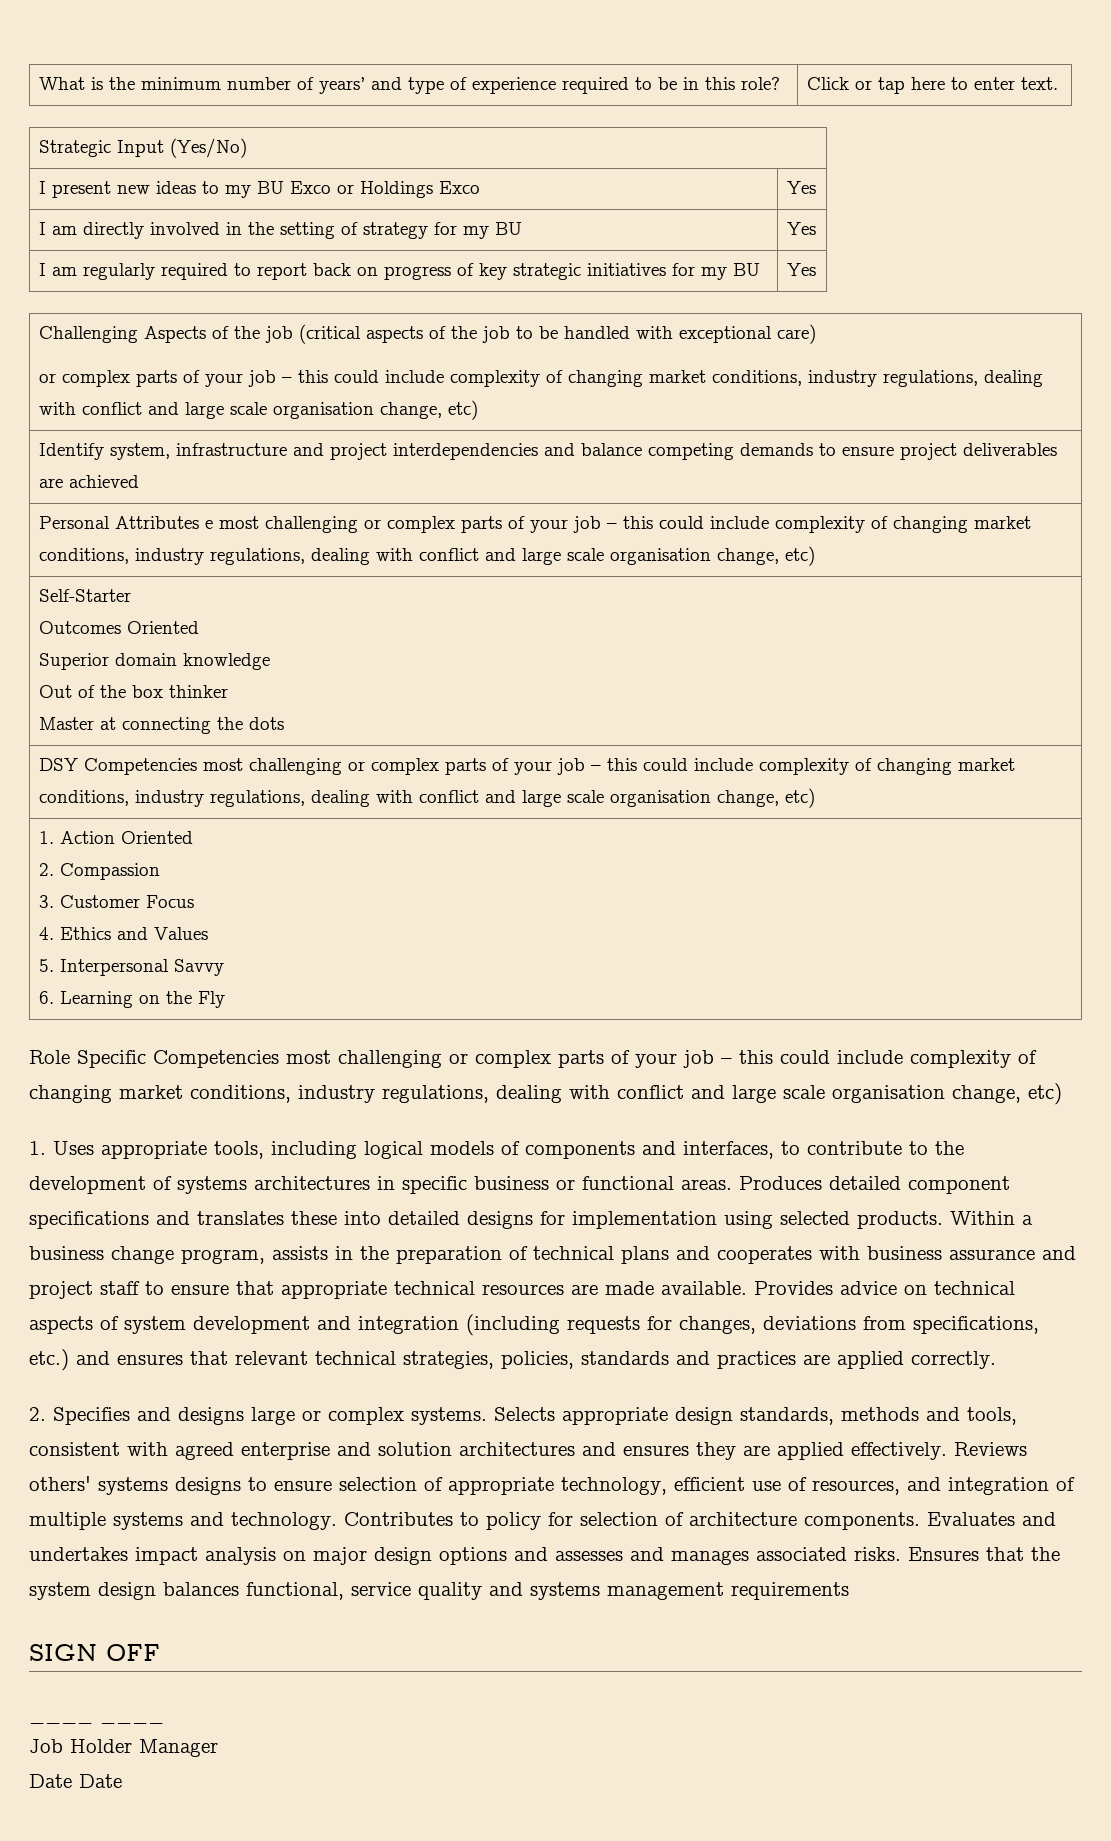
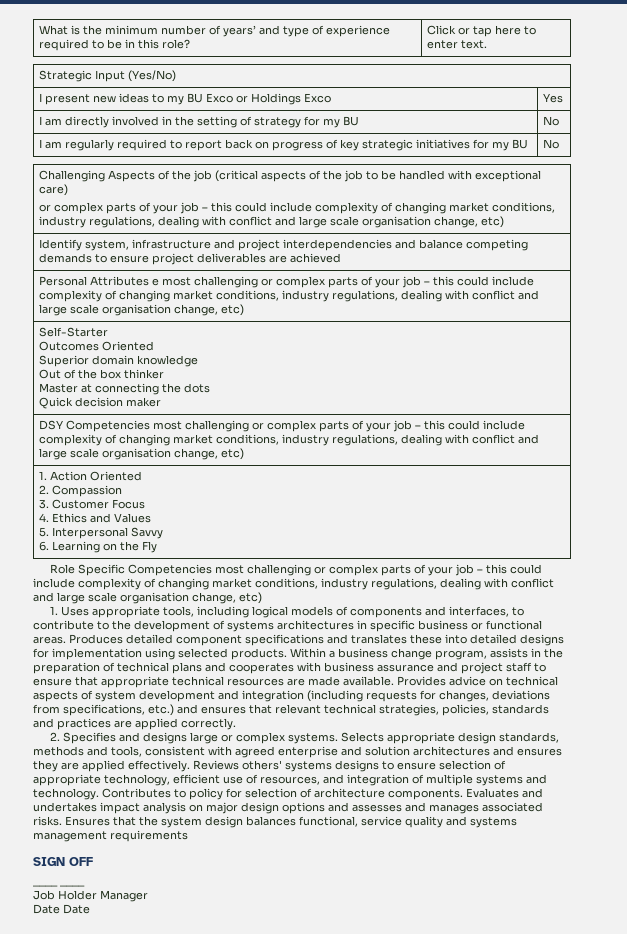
- I am directly involved in the setting of strategy for my BU | Yes
+ I am directly involved in the setting of strategy for my BU | No
- I am regularly required to report back on progress of key strategic initiatives for my BU | Yes
+ I am regularly required to report back on progress of key strategic initiatives for my BU | No
  Self-Starter
  Outcomes Oriented
  Superior domain knowledge
  Out of the box thinker
  Master at connecting the dots
+ Quick decision maker

